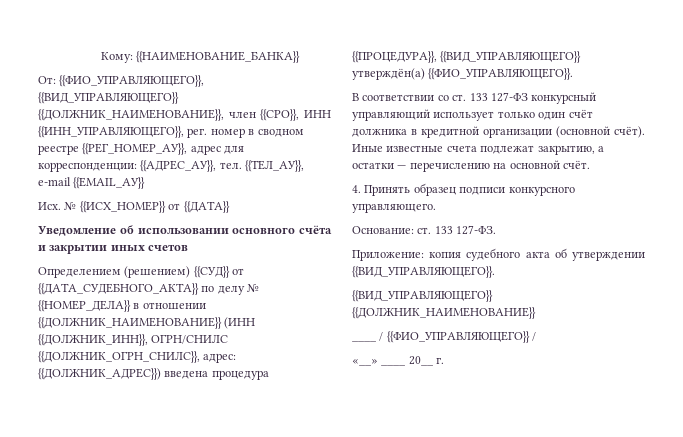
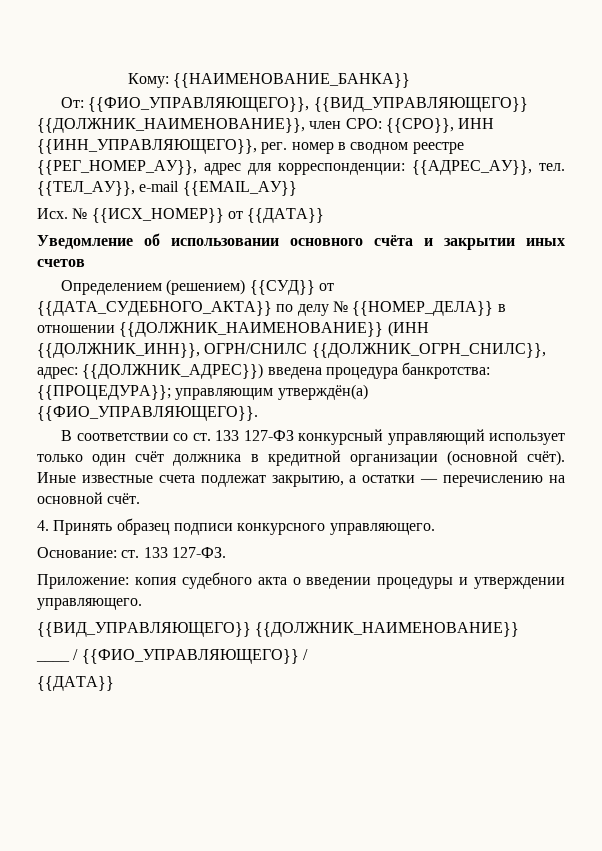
- От: {{ФИО_УПРАВЛЯЮЩЕГО}}, {{ВИД_УПРАВЛЯЮЩЕГО}} {{ДОЛЖНИК_НАИМЕНОВАНИЕ}}, член {{СРО}}, ИНН {{ИНН_УПРАВЛЯЮЩЕГО}}, рег. номер в сводном реестре {{РЕГ_НОМЕР_АУ}}, адрес для корреспонденции: {{АДРЕС_АУ}}, тел.
+ От: {{ФИО_УПРАВЛЯЮЩЕГО}}, {{ВИД_УПРАВЛЯЮЩЕГО}} {{ДОЛЖНИК_НАИМЕНОВАНИЕ}}, член СРО: {{СРО}}, ИНН {{ИНН_УПРАВЛЯЮЩЕГО}}, рег. номер в сводном реестре {{РЕГ_НОМЕР_АУ}}, адрес для корреспонденции: {{АДРЕС_АУ}}, тел.
- Определением (решением) {{СУД}} от {{ДАТА_СУДЕБНОГО_АКТА}} по делу № {{НОМЕР_ДЕЛА}} в отношении {{ДОЛЖНИК_НАИМЕНОВАНИЕ}} (ИНН {{ДОЛЖНИК_ИНН}}, ОГРН/СНИЛС {{ДОЛЖНИК_ОГРН_СНИЛС}}, адрес: {{ДОЛЖНИК_АДРЕС}}) введена процедура {{ПРОЦЕДУРА}}, {{ВИД_УПРАВЛЯЮЩЕГО}} утверждён(а) {{ФИО_УПРАВЛЯЮЩЕГО}}.
+ Определением (решением) {{СУД}} от {{ДАТА_СУДЕБНОГО_АКТА}} по делу № {{НОМЕР_ДЕЛА}} в отношении {{ДОЛЖНИК_НАИМЕНОВАНИЕ}} (ИНН {{ДОЛЖНИК_ИНН}}, ОГРН/СНИЛС {{ДОЛЖНИК_ОГРН_СНИЛС}}, адрес: {{ДОЛЖНИК_АДРЕС}}) введена процедура банкротства: {{ПРОЦЕДУРА}}; управляющим утверждён(а) {{ФИО_УПРАВЛЯЮЩЕГО}}.
- Приложение: копия судебного акта об утверждении {{ВИД_УПРАВЛЯЮЩЕГО}}.
+ Приложение: копия судебного акта о введении процедуры и утверждении управляющего.
  ____ / {{ФИО_УПРАВЛЯЮЩЕГО}} /
- «__» ____ 20__ г.
+ {{ДАТА}}

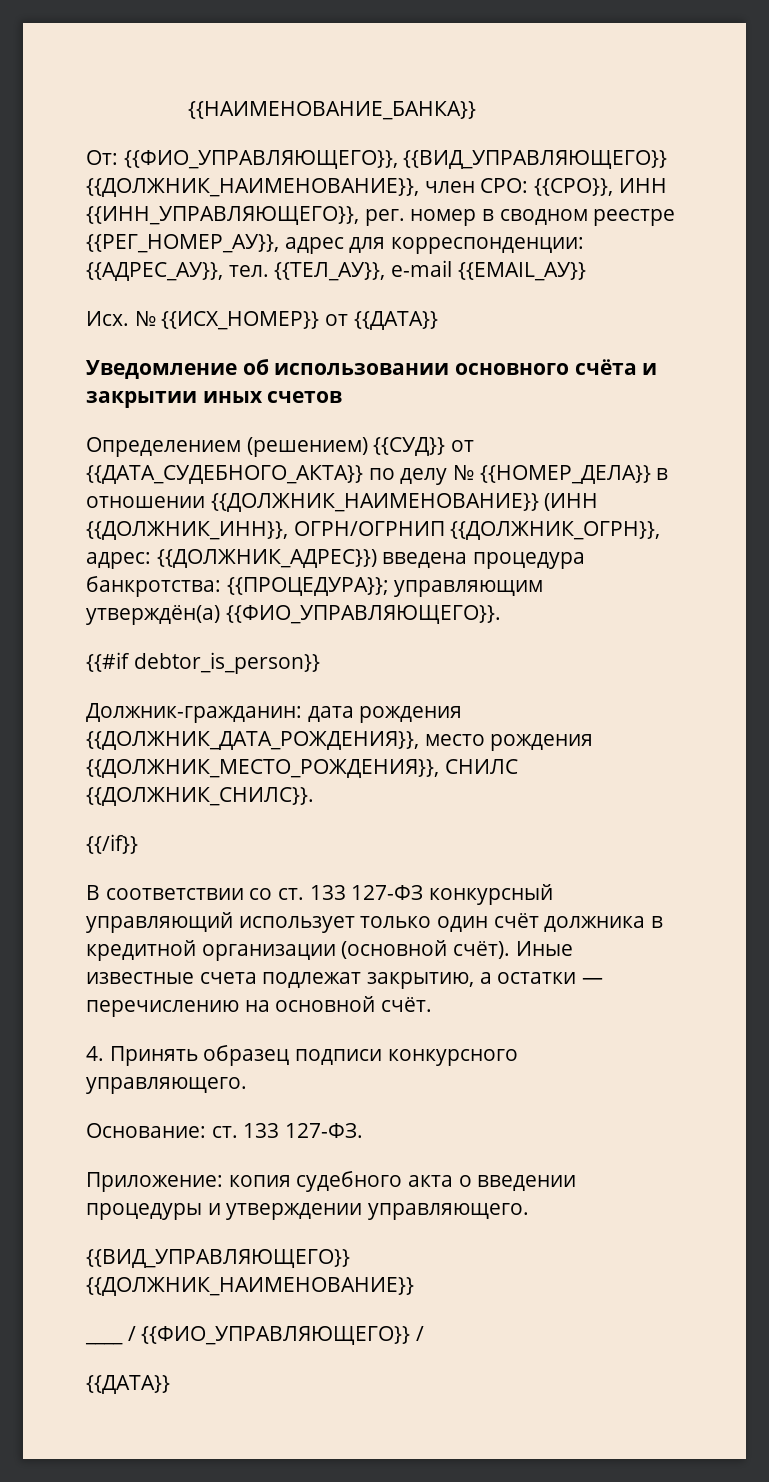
- Кому: {{НАИМЕНОВАНИЕ_БАНКА}}
+ {{НАИМЕНОВАНИЕ_БАНКА}}
- Определением (решением) {{СУД}} от {{ДАТА_СУДЕБНОГО_АКТА}} по делу № {{НОМЕР_ДЕЛА}} в отношении {{ДОЛЖНИК_НАИМЕНОВАНИЕ}} (ИНН {{ДОЛЖНИК_ИНН}}, ОГРН/СНИЛС {{ДОЛЖНИК_ОГРН_СНИЛС}}, адрес: {{ДОЛЖНИК_АДРЕС}}) введена процедура банкротства: {{ПРОЦЕДУРА}}; управляющим утверждён(а) {{ФИО_УПРАВЛЯЮЩЕГО}}.
+ Определением (решением) {{СУД}} от {{ДАТА_СУДЕБНОГО_АКТА}} по делу № {{НОМЕР_ДЕЛА}} в отношении {{ДОЛЖНИК_НАИМЕНОВАНИЕ}} (ИНН {{ДОЛЖНИК_ИНН}}, ОГРН/ОГРНИП {{ДОЛЖНИК_ОГРН}}, адрес: {{ДОЛЖНИК_АДРЕС}}) введена процедура банкротства: {{ПРОЦЕДУРА}}; управляющим утверждён(а) {{ФИО_УПРАВЛЯЮЩЕГО}}.
+ {{#if debtor_is_person}}
+ Должник-гражданин: дата рождения {{ДОЛЖНИК_ДАТА_РОЖДЕНИЯ}}, место рождения {{ДОЛЖНИК_МЕСТО_РОЖДЕНИЯ}}, СНИЛС {{ДОЛЖНИК_СНИЛС}}.
+ {{/if}}

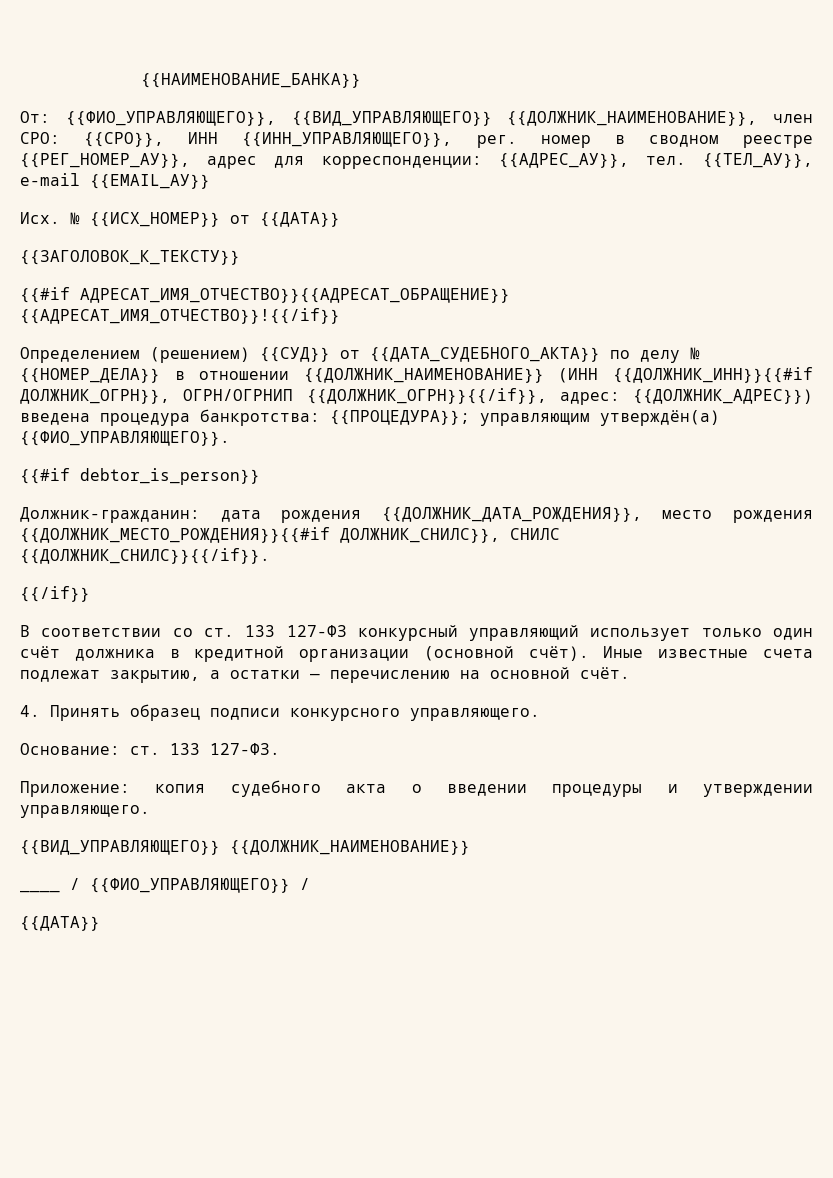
- Уведомление об использовании основного счёта и закрытии иных счетов
+ {{ЗАГОЛОВОК_К_ТЕКСТУ}}
+ {{#if АДРЕСАТ_ИМЯ_ОТЧЕСТВО}}{{АДРЕСАТ_ОБРАЩЕНИЕ}} {{АДРЕСАТ_ИМЯ_ОТЧЕСТВО}}!{{/if}}
- Определением (решением) {{СУД}} от {{ДАТА_СУДЕБНОГО_АКТА}} по делу № {{НОМЕР_ДЕЛА}} в отношении {{ДОЛЖНИК_НАИМЕНОВАНИЕ}} (ИНН {{ДОЛЖНИК_ИНН}}, ОГРН/ОГРНИП {{ДОЛЖНИК_ОГРН}}, адрес: {{ДОЛЖНИК_АДРЕС}}) введена процедура банкротства: {{ПРОЦЕДУРА}}; управляющим утверждён(а) {{ФИО_УПРАВЛЯЮЩЕГО}}.
+ Определением (решением) {{СУД}} от {{ДАТА_СУДЕБНОГО_АКТА}} по делу № {{НОМЕР_ДЕЛА}} в отношении {{ДОЛЖНИК_НАИМЕНОВАНИЕ}} (ИНН {{ДОЛЖНИК_ИНН}}{{#if ДОЛЖНИК_ОГРН}}, ОГРН/ОГРНИП {{ДОЛЖНИК_ОГРН}}{{/if}}, адрес: {{ДОЛЖНИК_АДРЕС}}) введена процедура банкротства: {{ПРОЦЕДУРА}}; управляющим утверждён(а) {{ФИО_УПРАВЛЯЮЩЕГО}}.
- Должник-гражданин: дата рождения {{ДОЛЖНИК_ДАТА_РОЖДЕНИЯ}}, место рождения {{ДОЛЖНИК_МЕСТО_РОЖДЕНИЯ}}, СНИЛС {{ДОЛЖНИК_СНИЛС}}.
+ Должник-гражданин: дата рождения {{ДОЛЖНИК_ДАТА_РОЖДЕНИЯ}}, место рождения {{ДОЛЖНИК_МЕСТО_РОЖДЕНИЯ}}{{#if ДОЛЖНИК_СНИЛС}}, СНИЛС {{ДОЛЖНИК_СНИЛС}}{{/if}}.

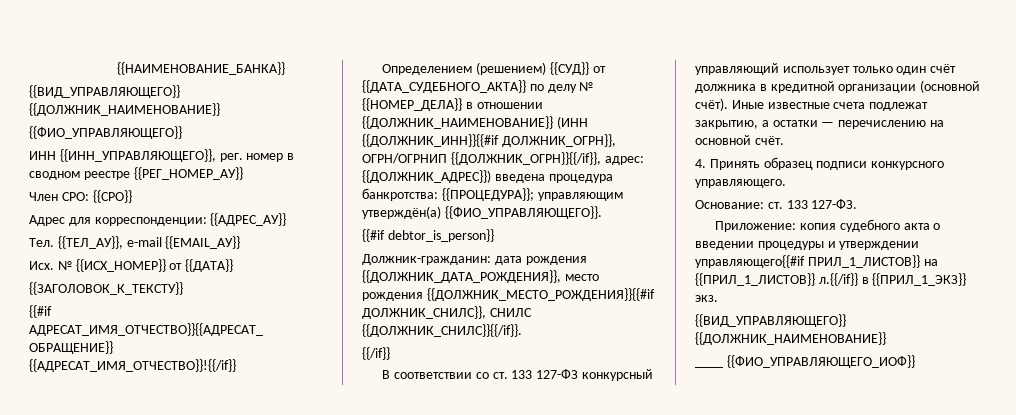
  {{НАИМЕНОВАНИЕ_БАНКА}}
- От: {{ФИО_УПРАВЛЯЮЩЕГО}}, {{ВИД_УПРАВЛЯЮЩЕГО}} {{ДОЛЖНИК_НАИМЕНОВАНИЕ}}, член СРО: {{СРО}}, ИНН {{ИНН_УПРАВЛЯЮЩЕГО}}, рег. номер в сводном реестре {{РЕГ_НОМЕР_АУ}}, адрес для корреспонденции: {{АДРЕС_АУ}}, тел. {{ТЕЛ_АУ}}, e-mail {{EMAIL_АУ}}
+ {{ВИД_УПРАВЛЯЮЩЕГО}} {{ДОЛЖНИК_НАИМЕНОВАНИЕ}}
+ {{ФИО_УПРАВЛЯЮЩЕГО}}
+ ИНН {{ИНН_УПРАВЛЯЮЩЕГО}}, рег. номер в сводном реестре {{РЕГ_НОМЕР_АУ}}
+ Член СРО: {{СРО}}
+ Адрес для корреспонденции: {{АДРЕС_АУ}}
+ Тел. {{ТЕЛ_АУ}}, e-mail {{EMAIL_АУ}}
- Приложение: копия судебного акта о введении процедуры и утверждении управляющего.
+ Приложение: копия судебного акта о введении процедуры и утверждении управляющего{{#if ПРИЛ_1_ЛИСТОВ}} на {{ПРИЛ_1_ЛИСТОВ}} л.{{/if}} в {{ПРИЛ_1_ЭКЗ}} экз.
- ____ / {{ФИО_УПРАВЛЯЮЩЕГО}} /
- {{ДАТА}}
+ ____ {{ФИО_УПРАВЛЯЮЩЕГО_ИОФ}}

